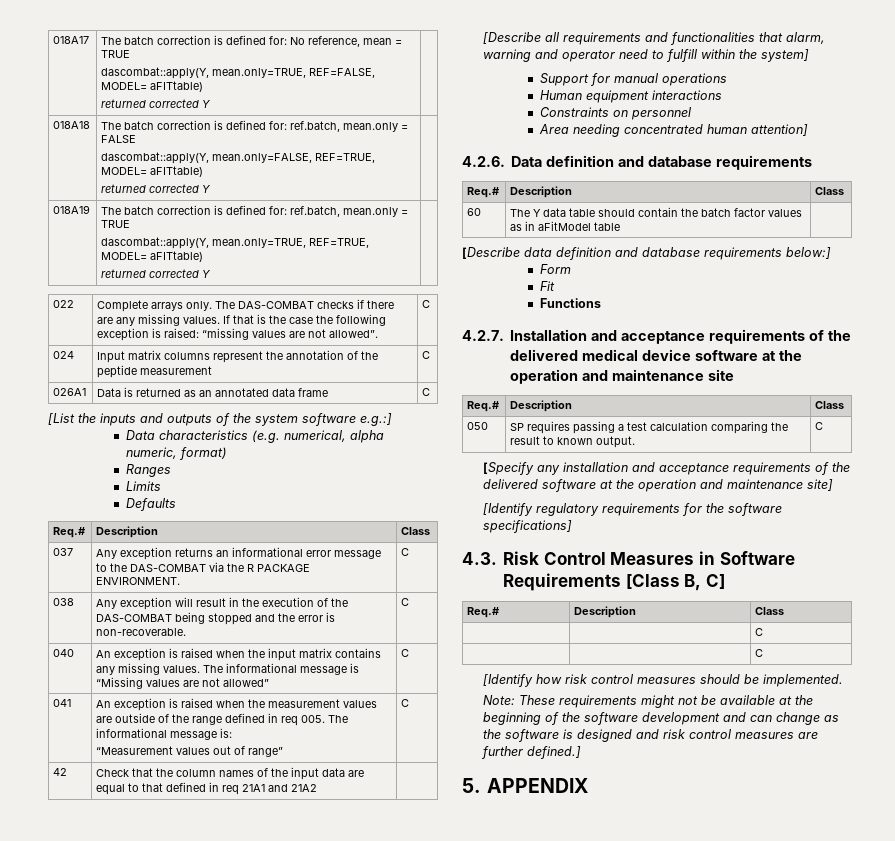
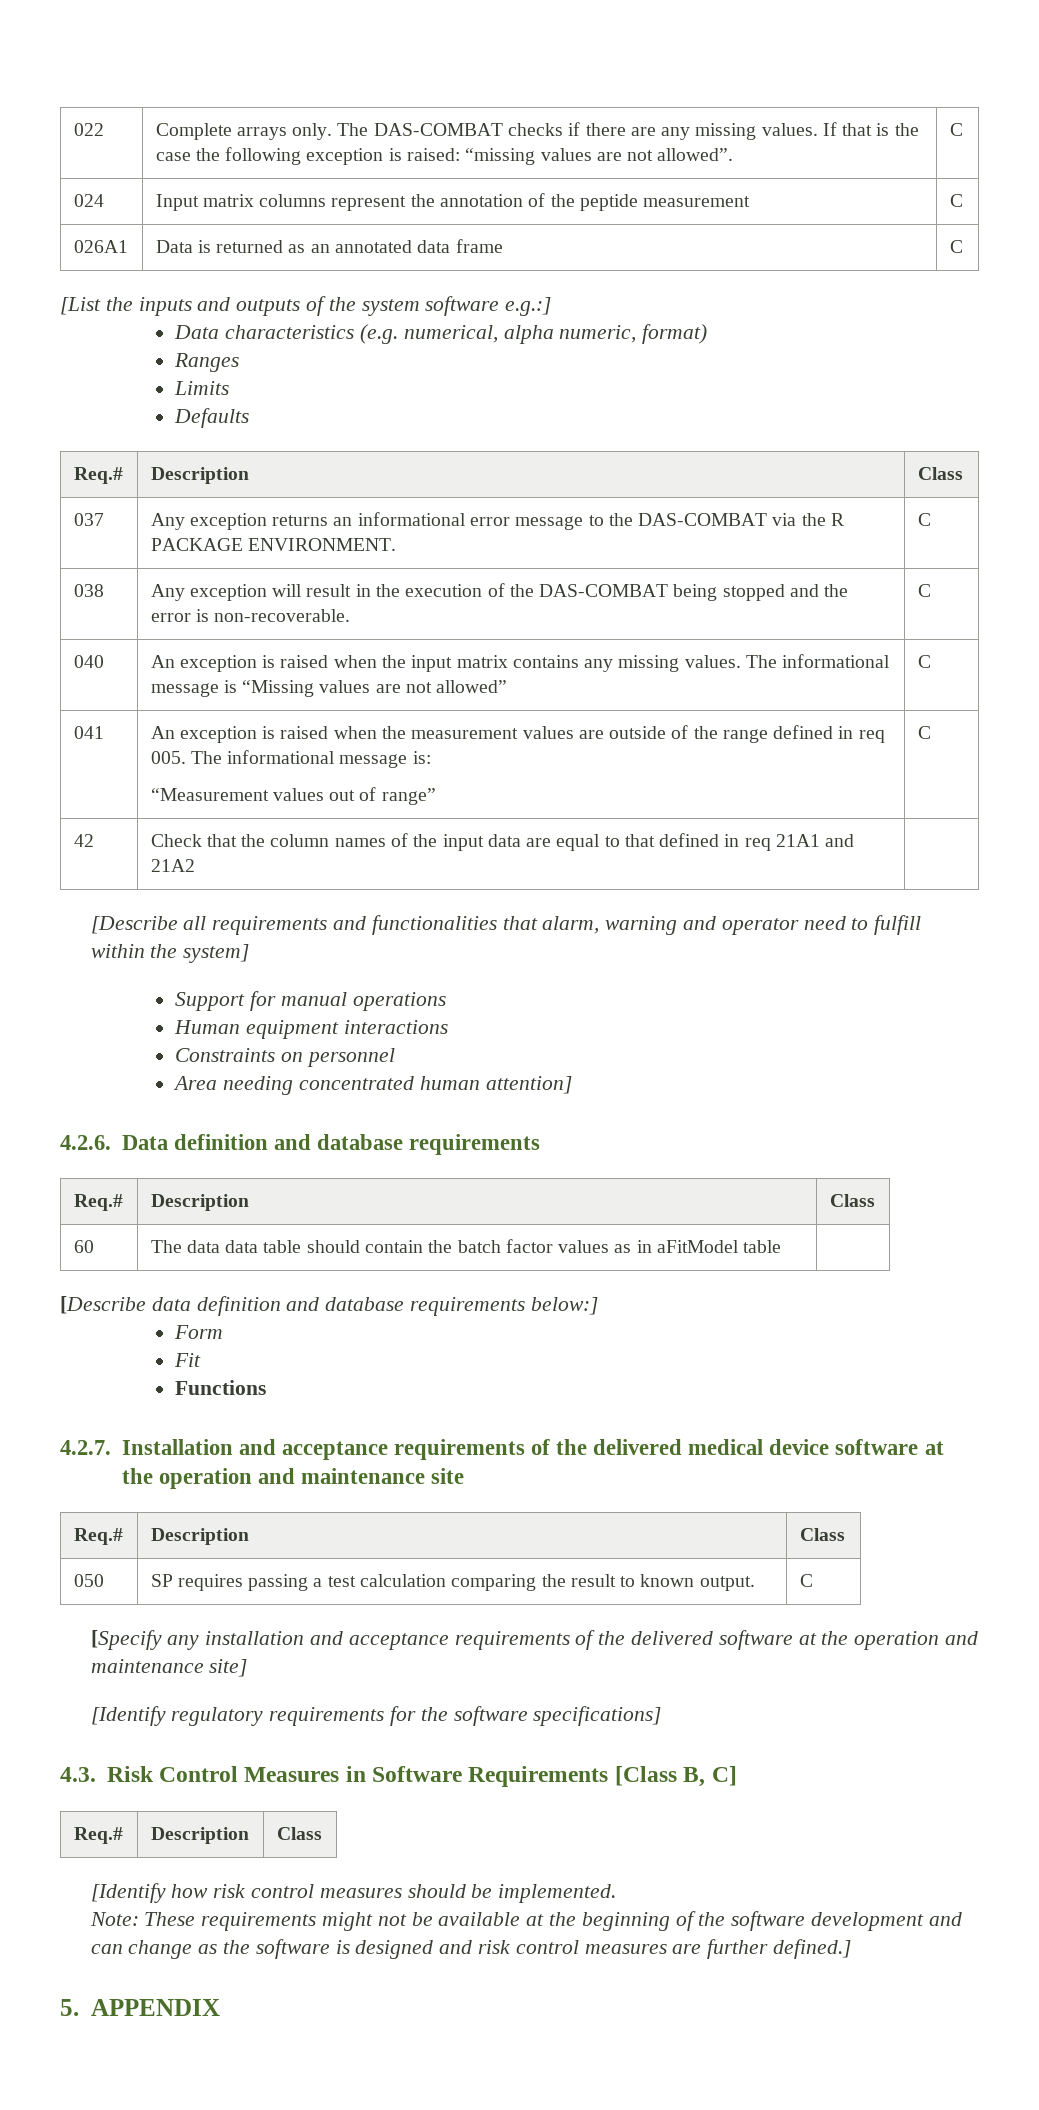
- 018A17 | The batch correction is defined for: No reference, mean = TRUE
- dascombat::apply(Y, mean.only=TRUE, REF=FALSE, MODEL= aFITtable)
- returned corrected Y |
- 018A18 | The batch correction is defined for: ref.batch, mean.only = FALSE
- dascombat::apply(Y, mean.only=FALSE, REF=TRUE, MODEL= aFITtable)
- returned corrected Y |
- 018A19 | The batch correction is defined for: ref.batch, mean.only = TRUE
- dascombat::apply(Y, mean.only=TRUE, REF=TRUE, MODEL= aFITtable)
- returned corrected Y |
- 60 | The Y data table should contain the batch factor values as in aFitModel table |
+ 60 | The data data table should contain the batch factor values as in aFitModel table |
  4.3. Risk Control Measures in Software Requirements [Class B, C]
  Req.# | Description | Class
- | | C
- | | C

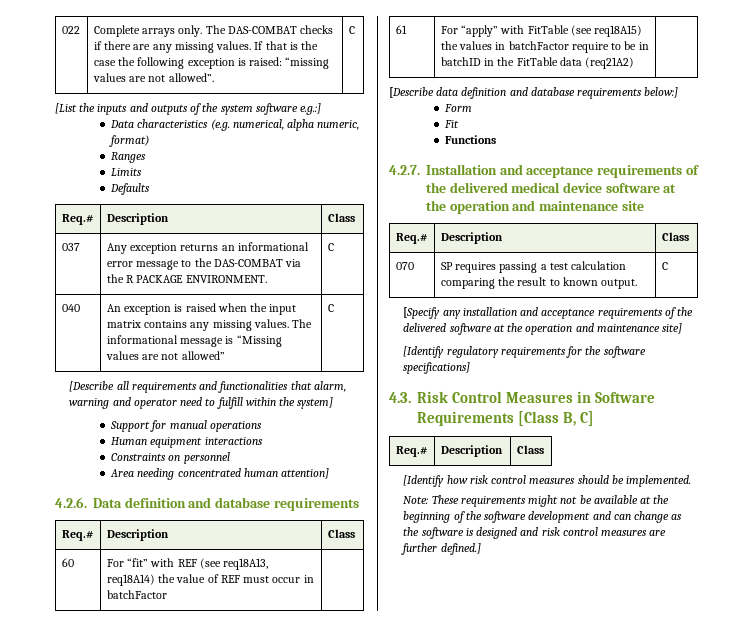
- 024 | Input matrix columns represent the annotation of the peptide measurement | C
- 026A1 | Data is returned as an annotated data frame | C
- 038 | Any exception will result in the execution of the DAS-COMBAT being stopped and the error is non-recoverable. | C
- 041 | An exception is raised when the measurement values are outside of the range defined in req 005. The informational message is:
- “Measurement values out of range” | C
- 42 | Check that the column names of the input data are equal to that defined in req 21A1 and 21A2 |
- 60 | The data data table should contain the batch factor values as in aFitModel table |
+ 60 | For “fit” with REF (see req18A13, req18A14) the value of REF must occur in batchFactor |
+ 61 | For “apply” with FitTable (see req18A15) the values in batchFactor require to be in batchID in the FitTable data (req21A2) |
- 050 | SP requires passing a test calculation comparing the result to known output. | C
+ 070 | SP requires passing a test calculation comparing the result to known output. | C
- 5. APPENDIX

